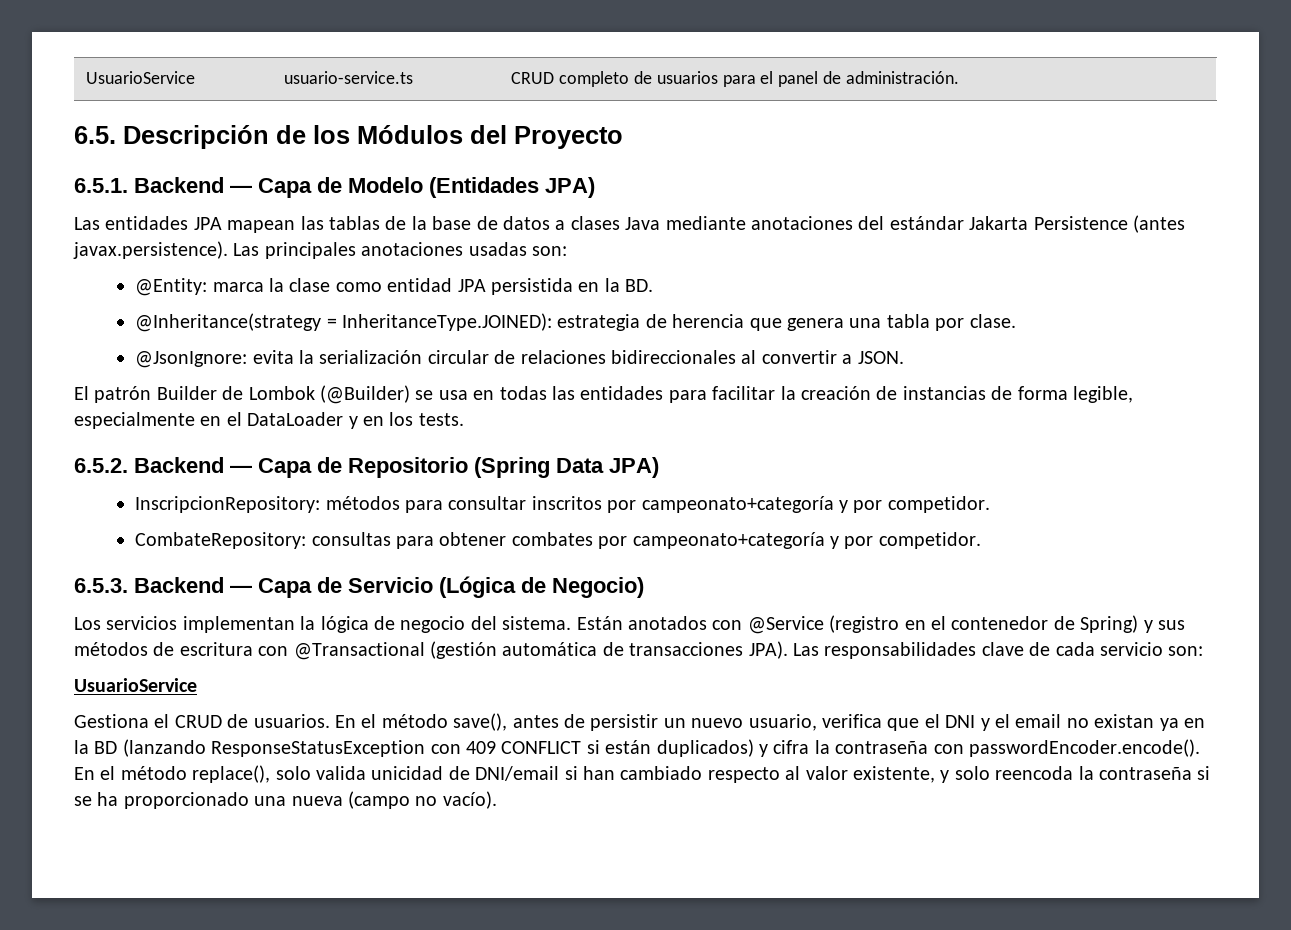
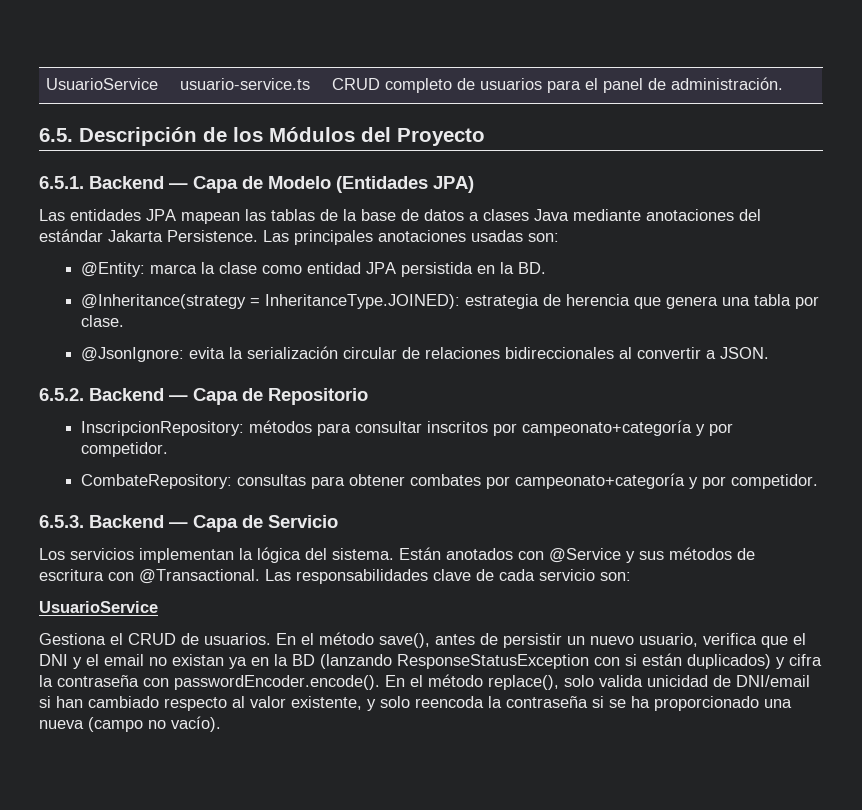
- Las entidades JPA mapean las tablas de la base de datos a clases Java mediante anotaciones del estándar Jakarta Persistence (antes javax.persistence). Las principales anotaciones usadas son:
+ Las entidades JPA mapean las tablas de la base de datos a clases Java mediante anotaciones del estándar Jakarta Persistence. Las principales anotaciones usadas son:
- El patrón Builder de Lombok (@Builder) se usa en todas las entidades para facilitar la creación de instancias de forma legible, especialmente en el DataLoader y en los tests.
- 6.5.2. Backend — Capa de Repositorio (Spring Data JPA)
+ 6.5.2. Backend — Capa de Repositorio
- 6.5.3. Backend — Capa de Servicio (Lógica de Negocio)
+ 6.5.3. Backend — Capa de Servicio
- Los servicios implementan la lógica de negocio del sistema.
+ Los servicios implementan la lógica del sistema.
- Están anotados con @Service (registro en el contenedor de Spring) y sus métodos de escritura con @Transactional (gestión automática de transacciones JPA).
+ Están anotados con @Service y sus métodos de escritura con @Transactional.
- En el método save(), antes de persistir un nuevo usuario, verifica que el DNI y el email no existan ya en la BD (lanzando ResponseStatusException con 409 CONFLICT si están duplicados) y cifra la contraseña con passwordEncoder.encode(). En el método replace(), solo valida unicidad de DNI/email si han cambiado respecto al valor existente, y solo reencoda la contraseña si se ha proporcionado una nueva (campo no vacío).
+ En el método save(), antes de persistir un nuevo usuario, verifica que el DNI y el email no existan ya en la BD (lanzando ResponseStatusException con si están duplicados) y cifra la contraseña con passwordEncoder.encode(). En el método replace(), solo valida unicidad de DNI/email si han cambiado respecto al valor existente, y solo reencoda la contraseña si se ha proporcionado una nueva (campo no vacío).

